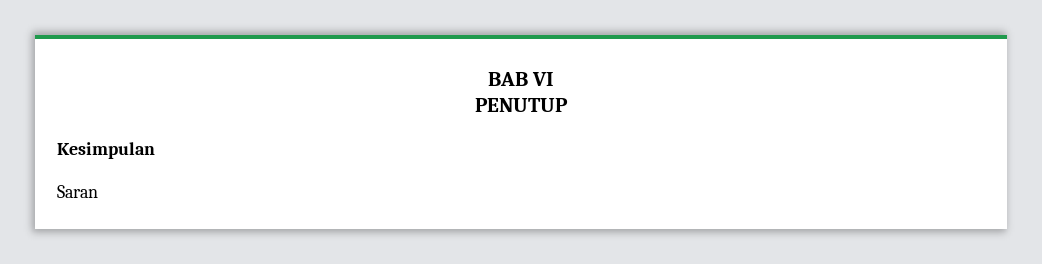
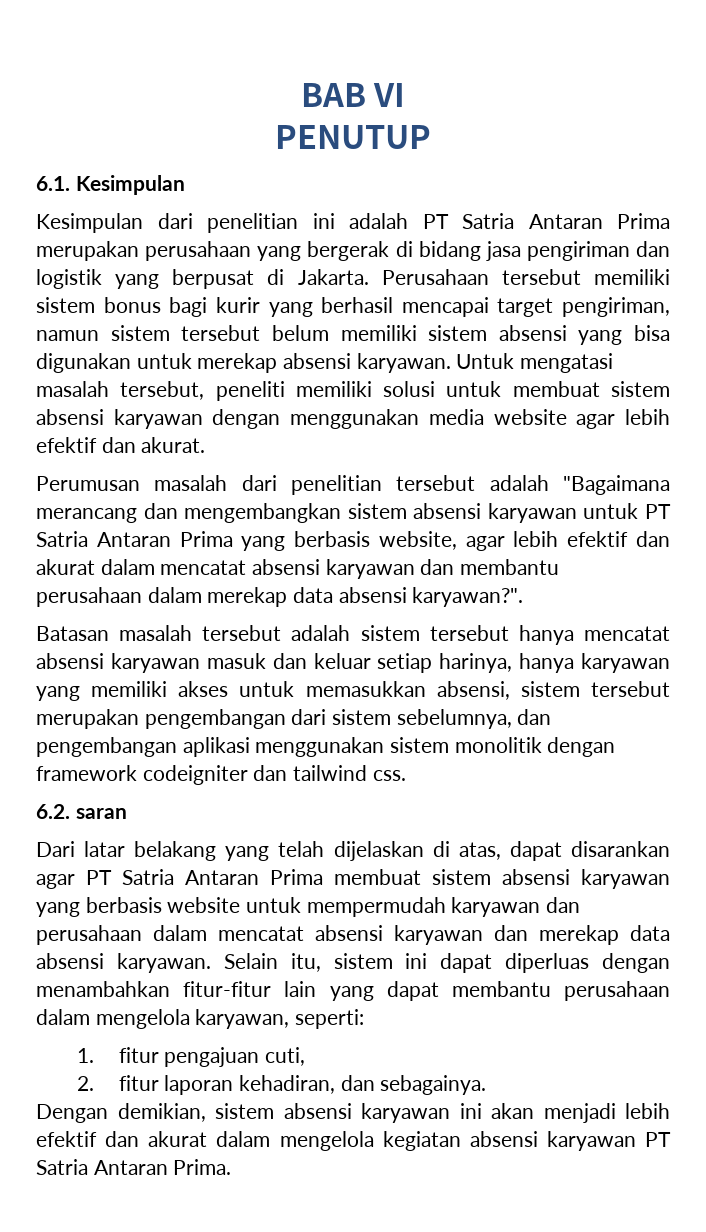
- Kesimpulan
+ 6.1. Kesimpulan
- Saran
+ Kesimpulan dari penelitian ini adalah PT Satria Antaran Prima merupakan perusahaan yang bergerak di bidang jasa pengiriman dan logistik yang berpusat di Jakarta. Perusahaan tersebut memiliki sistem bonus bagi kurir yang berhasil mencapai target pengiriman, namun sistem tersebut belum memiliki sistem absensi yang bisa digunakan untuk merekap absensi karyawan. Untuk mengatasi masalah tersebut, peneliti memiliki solusi untuk membuat sistem absensi karyawan dengan menggunakan media website agar lebih efektif dan akurat.
+ Perumusan masalah dari penelitian tersebut adalah "Bagaimana merancang dan mengembangkan sistem absensi karyawan untuk PT Satria Antaran Prima yang berbasis website, agar lebih efektif dan akurat dalam mencatat absensi karyawan dan membantu perusahaan dalam merekap data absensi karyawan?".
+ Batasan masalah tersebut adalah sistem tersebut hanya mencatat absensi karyawan masuk dan keluar setiap harinya, hanya karyawan yang memiliki akses untuk memasukkan absensi, sistem tersebut merupakan pengembangan dari sistem sebelumnya, dan pengembangan aplikasi menggunakan sistem monolitik dengan framework codeigniter dan tailwind css.
+ 6.2. saran
+ Dari latar belakang yang telah dijelaskan di atas, dapat disarankan agar PT Satria Antaran Prima membuat sistem absensi karyawan yang berbasis website untuk mempermudah karyawan dan perusahaan dalam mencatat absensi karyawan dan merekap data absensi karyawan. Selain itu, sistem ini dapat diperluas dengan menambahkan fitur-fitur lain yang dapat membantu perusahaan dalam mengelola karyawan, seperti:
+ 1. fitur pengajuan cuti,
+ 2. fitur laporan kehadiran, dan sebagainya.
+ Dengan demikian, sistem absensi karyawan ini akan menjadi lebih efektif dan akurat dalam mengelola kegiatan absensi karyawan PT Satria Antaran Prima.

